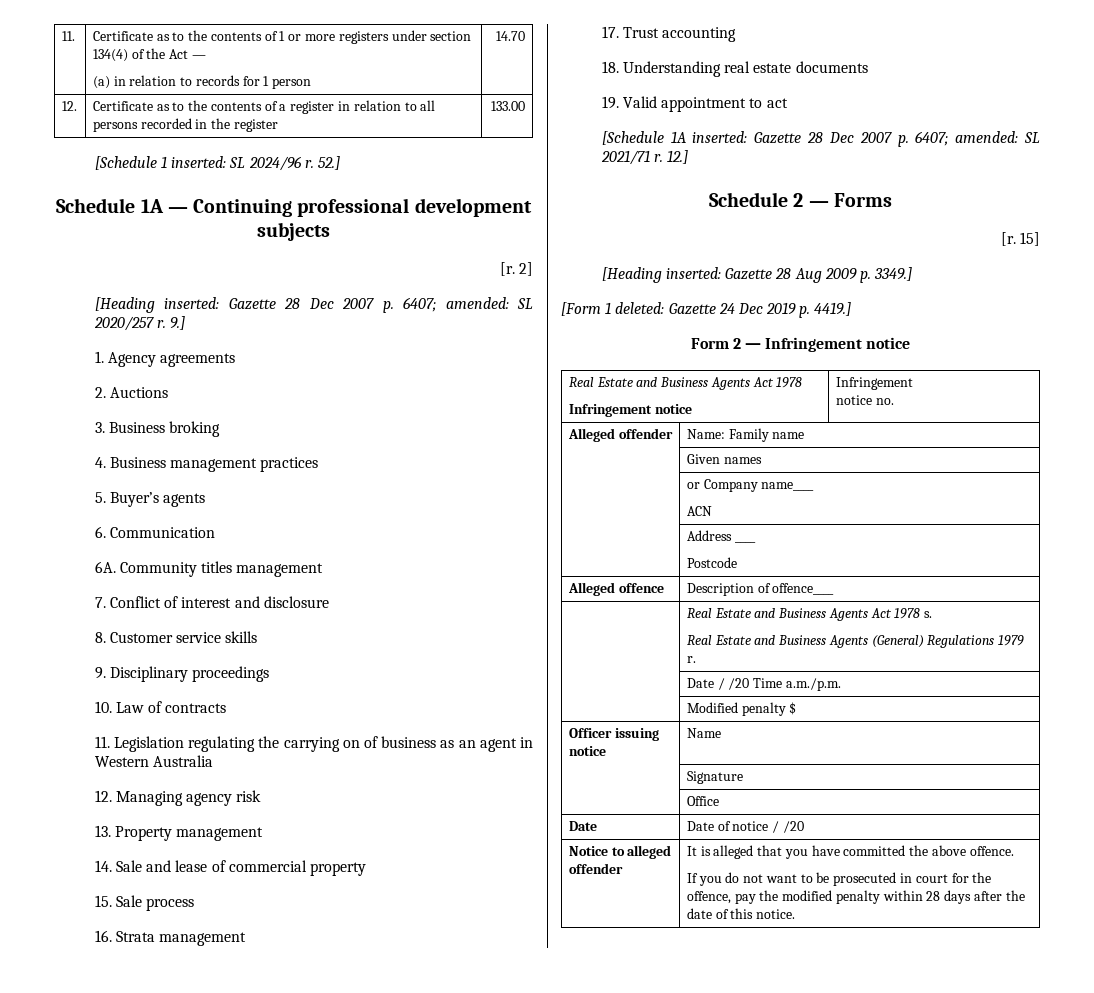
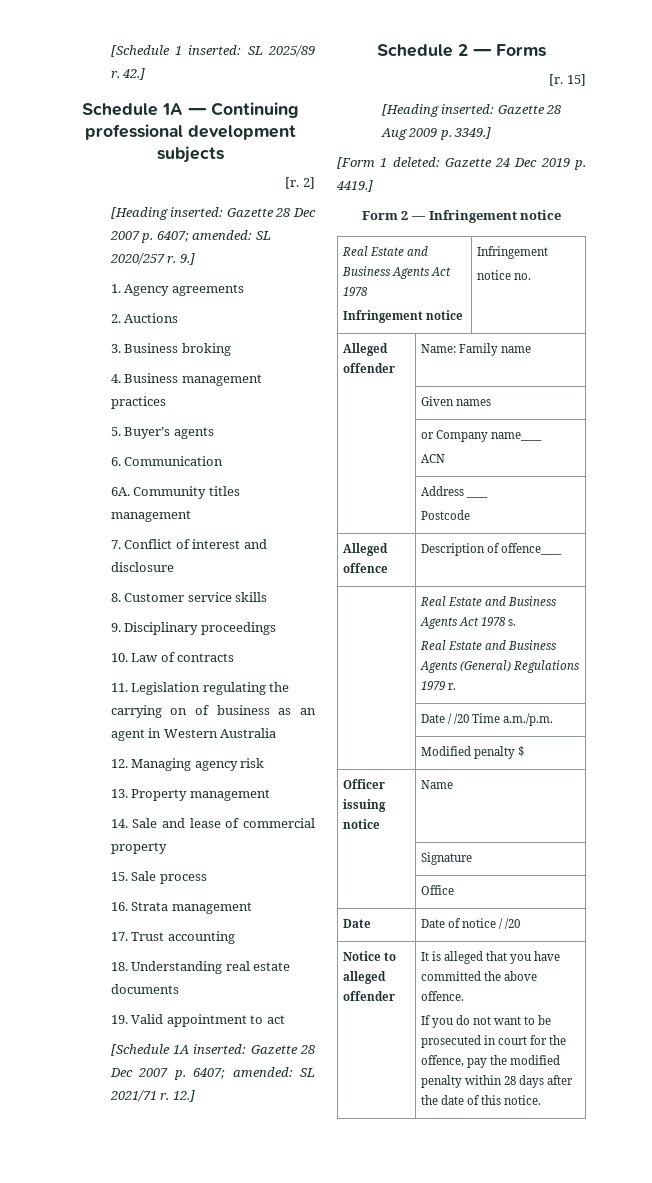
- 11. | Certificate as to the contents of 1 or more registers under section 134(4) of the Act —
- (a) in relation to records for 1 person | 14.70
- 12. | Certificate as to the contents of a register in relation to all persons recorded in the register | 133.00
- [Schedule 1 inserted: SL 2024/96 r. 52.]
+ [Schedule 1 inserted: SL 2025/89 r. 42.]

